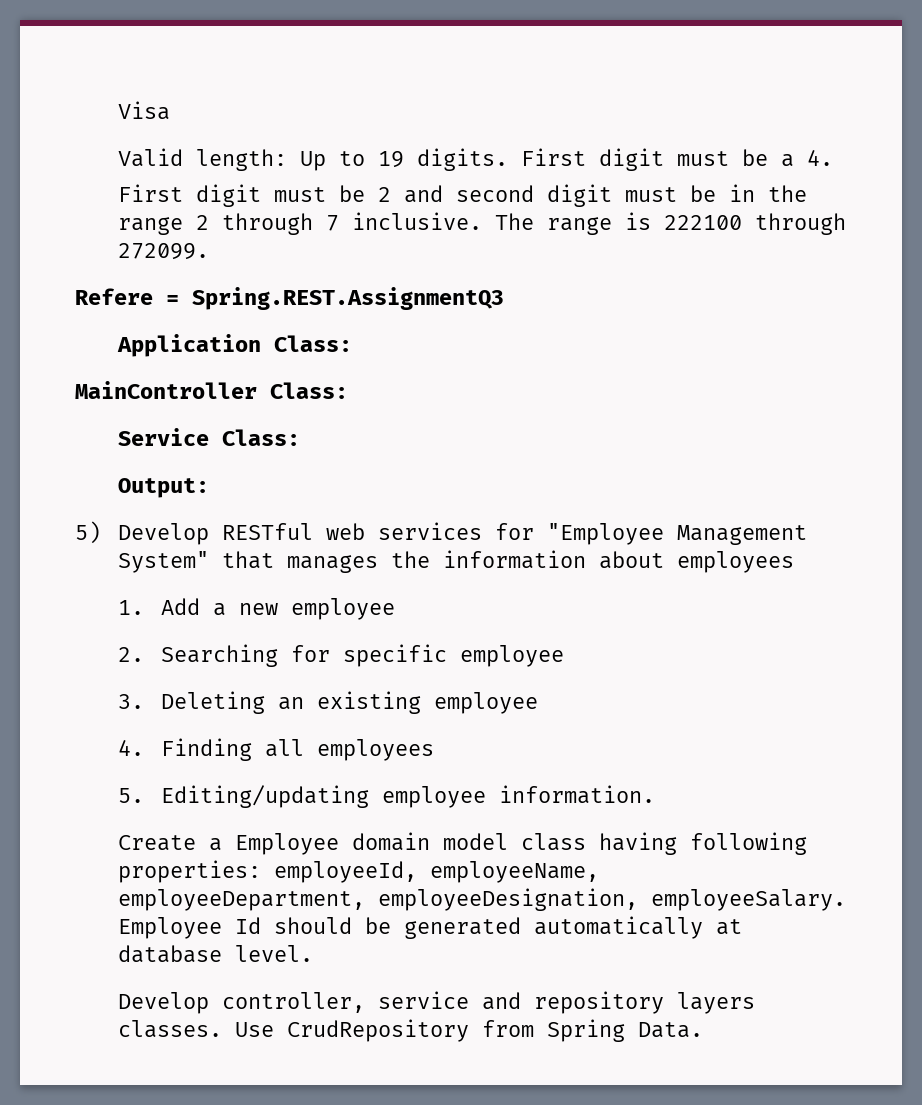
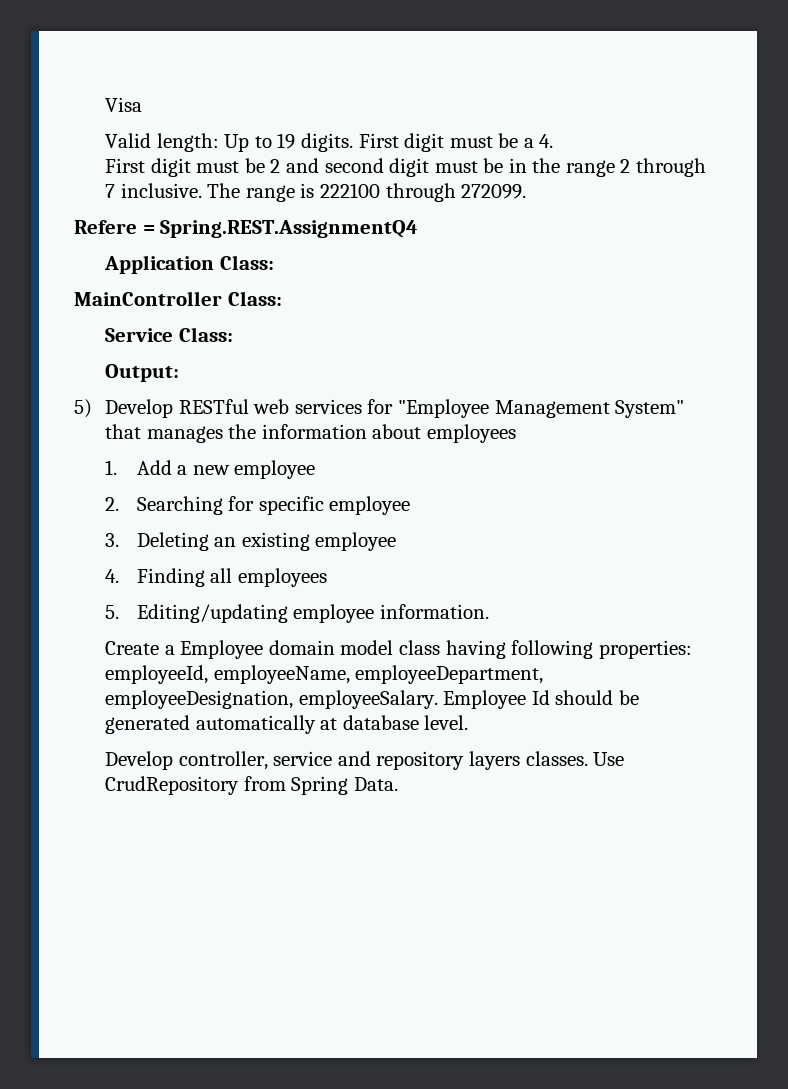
- Refere = Spring.REST.AssignmentQ3
+ Refere = Spring.REST.AssignmentQ4

